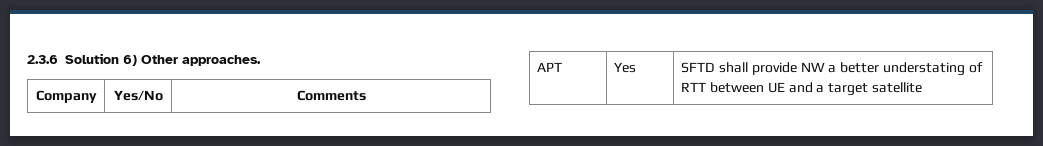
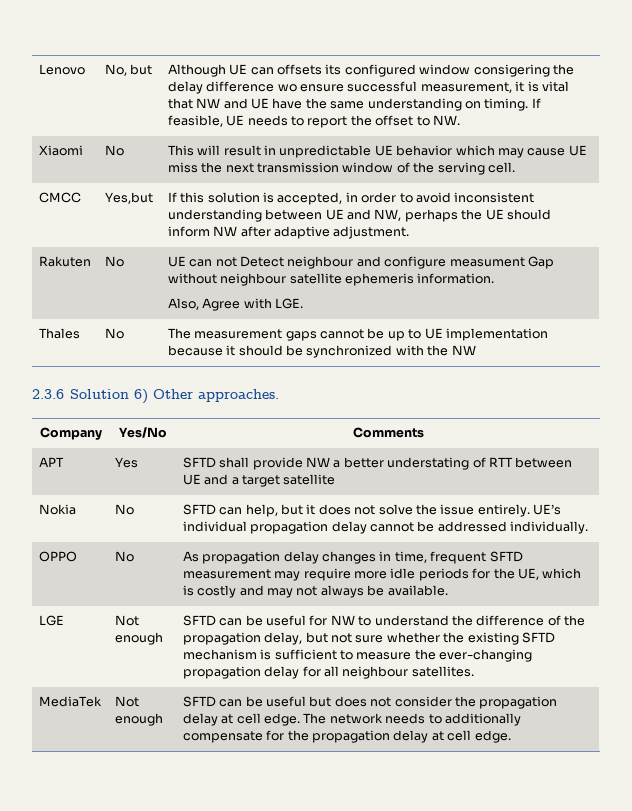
+ Lenovo | No, but | Although UE can offsets its configured window consigering the delay difference wo ensure successful measurement, it is vital that NW and UE have the same understanding on timing. If feasible, UE needs to report the offset to NW.
+ Xiaomi | No | This will result in unpredictable UE behavior which may cause UE miss the next transmission window of the serving cell.
+ CMCC | Yes,but | If this solution is accepted, in order to avoid inconsistent understanding between UE and NW, perhaps the UE should inform NW after adaptive adjustment.
+ Rakuten | No | UE can not Detect neighbour and configure measument Gap without neighbour satellite ephemeris information.
+ Also, Agree with LGE.
+ Thales | No | The measurement gaps cannot be up to UE implementation because it should be synchronized with the NW
+ Nokia | No | SFTD can help, but it does not solve the issue entirely. UE’s individual propagation delay cannot be addressed individually.
+ OPPO | No | As propagation delay changes in time, frequent SFTD measurement may require more idle periods for the UE, which is costly and may not always be available.
+ LGE | Not enough | SFTD can be useful for NW to understand the difference of the propagation delay, but not sure whether the existing SFTD mechanism is sufficient to measure the ever-changing propagation delay for all neighbour satellites.
+ MediaTek | Not enough | SFTD can be useful but does not consider the propagation delay at cell edge. The network needs to additionally compensate for the propagation delay at cell edge.

